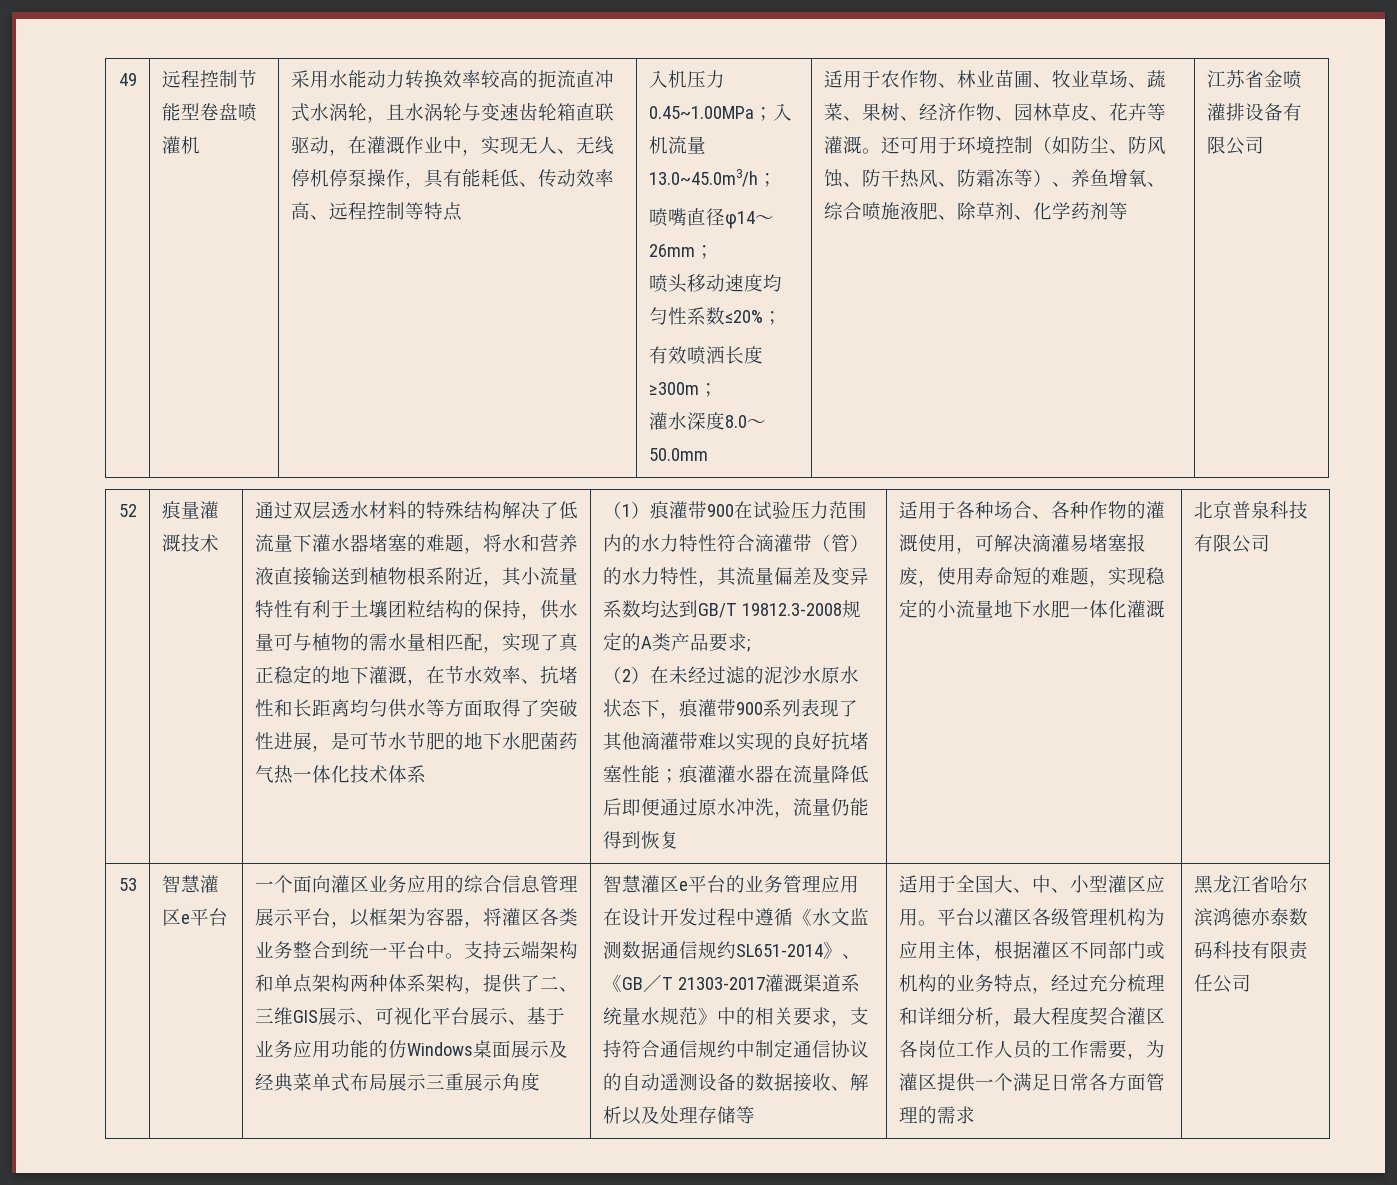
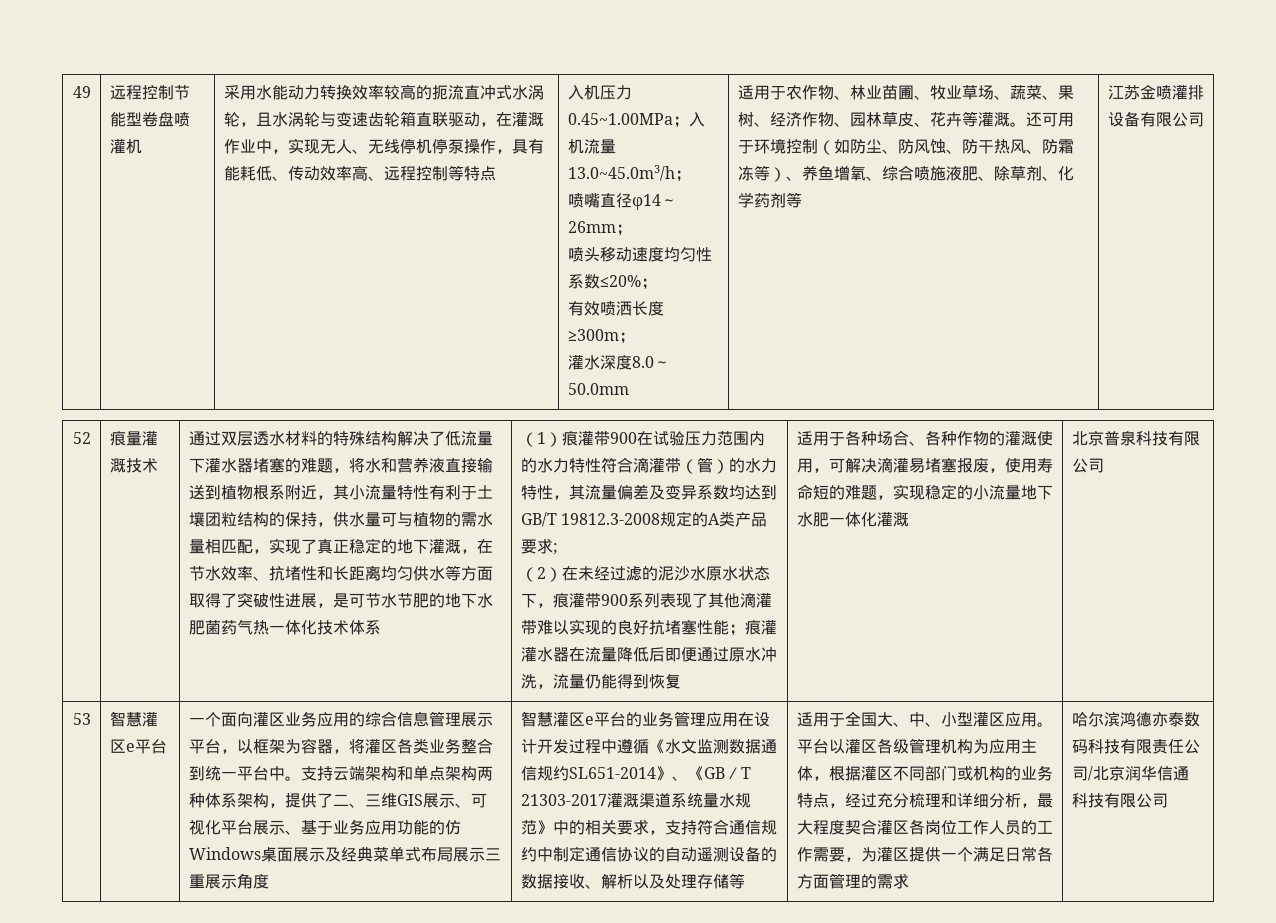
- 江苏省金喷灌排设备有限公司
+ 江苏金喷灌排设备有限公司
- 黑龙江省哈尔滨鸿德亦泰数码科技有限责任公司
+ 哈尔滨鸿德亦泰数码科技有限责任公司/北京润华信通科技有限公司

